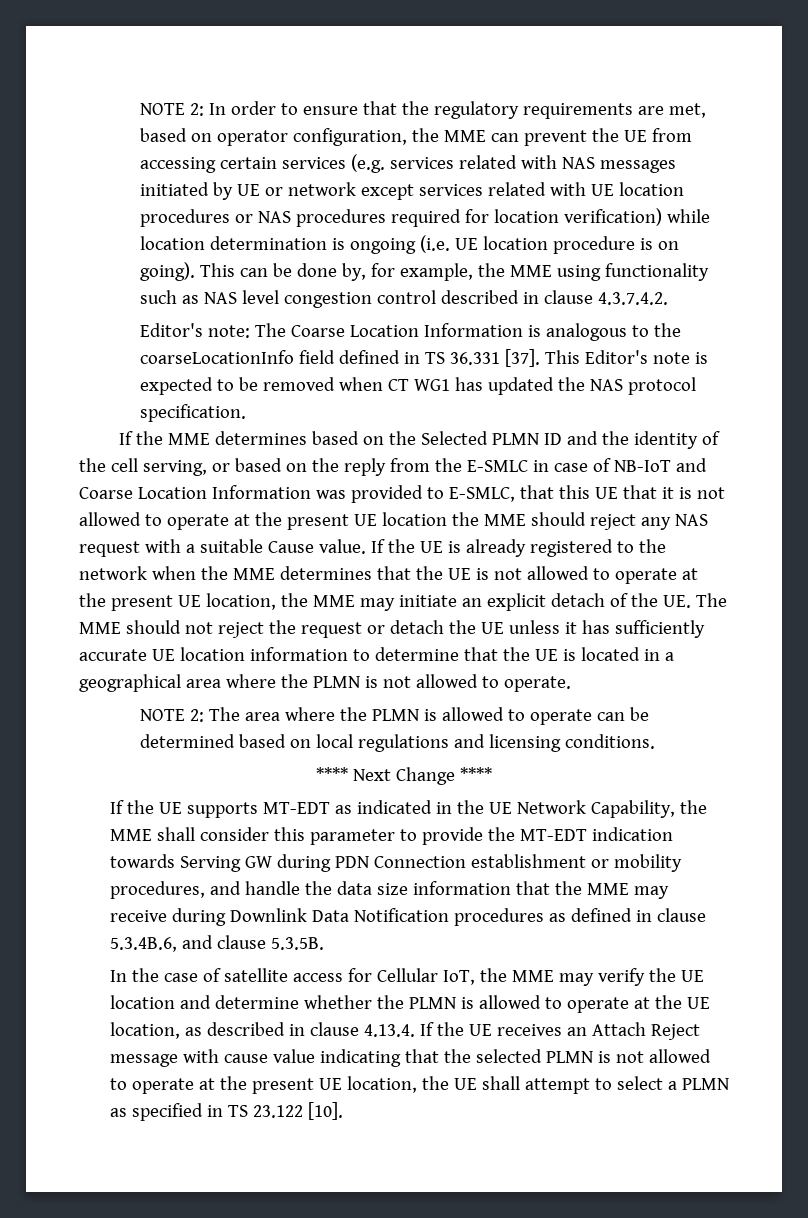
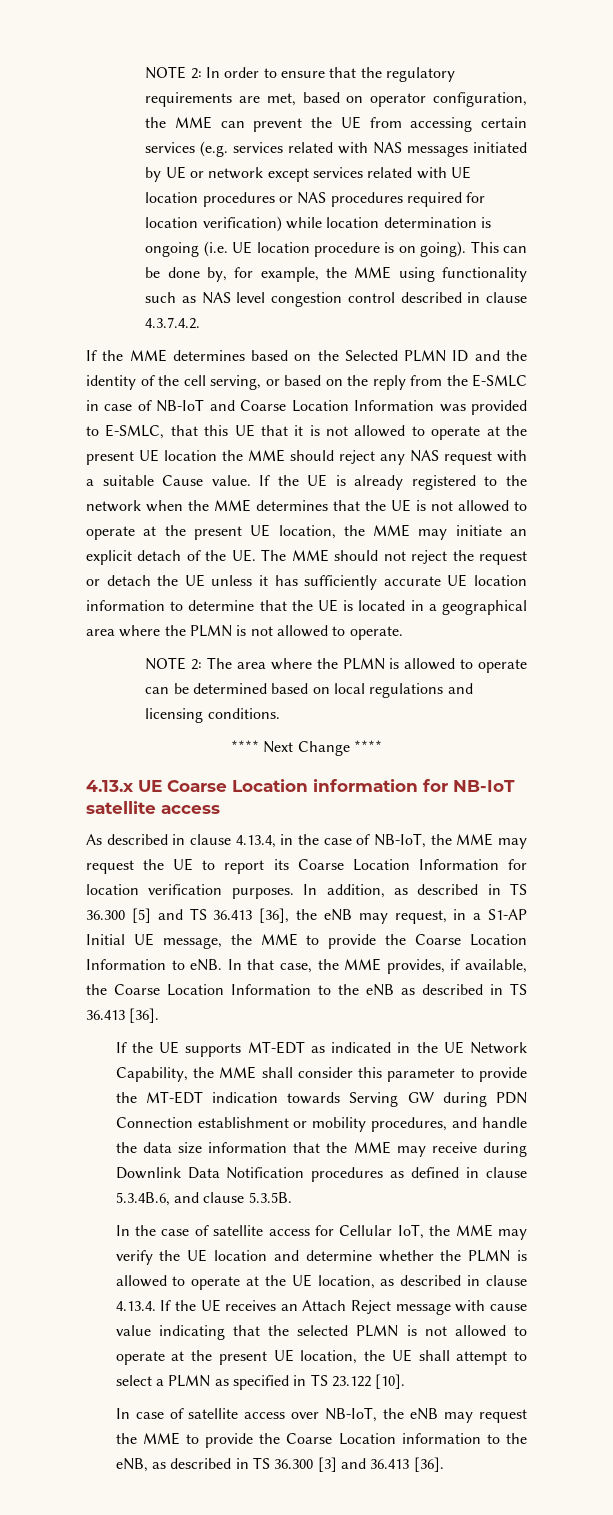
- Editor's note: The Coarse Location Information is analogous to the coarseLocationInfo field defined in TS 36.331 [37]. This Editor's note is expected to be removed when CT WG1 has updated the NAS protocol specification.
+ 4.13.x UE Coarse Location information for NB-IoT satellite access
+ As described in clause 4.13.4, in the case of NB-IoT, the MME may request the UE to report its Coarse Location Information for location verification purposes. In addition, as described in TS 36.300 [5] and TS 36.413 [36], the eNB may request, in a S1-AP Initial UE message, the MME to provide the Coarse Location Information to eNB. In that case, the MME provides, if available, the Coarse Location Information to the eNB as described in TS 36.413 [36].
+ In case of satellite access over NB-IoT, the eNB may request the MME to provide the Coarse Location information to the eNB, as described in TS 36.300 [3] and 36.413 [36].

